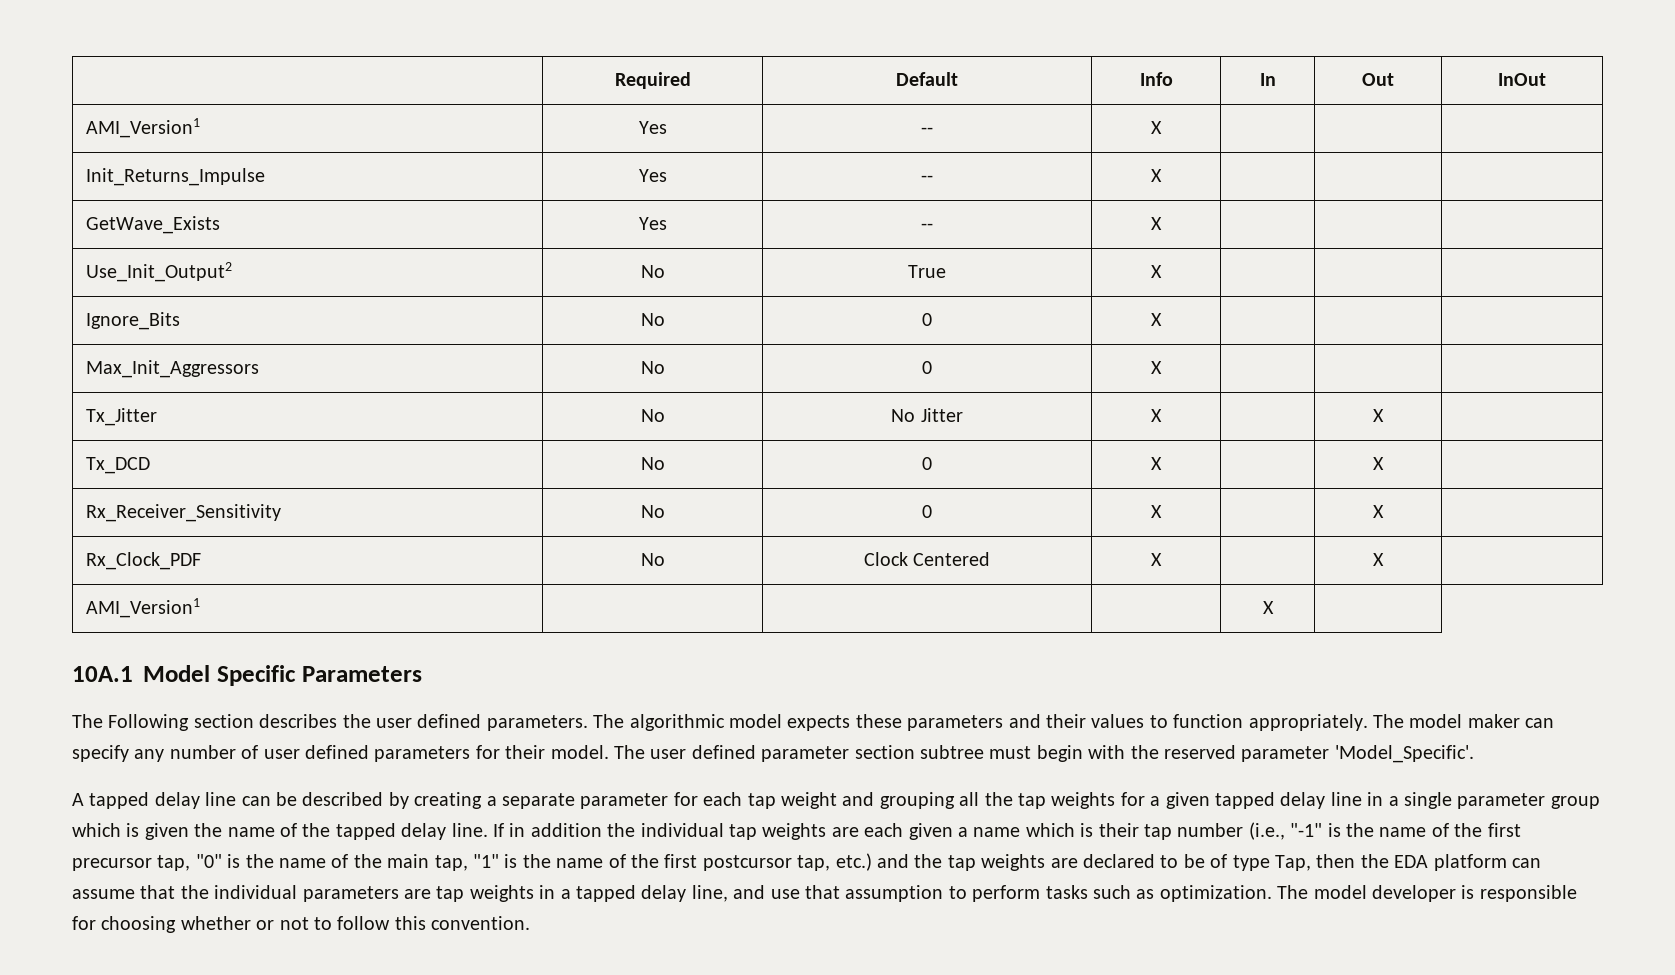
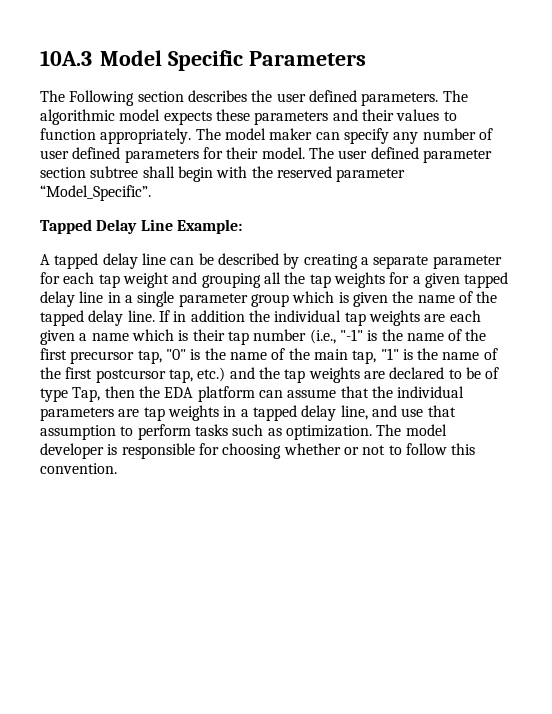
- | Required | Default | Info | In | Out | InOut
- AMI_Version1 | Yes | -- | X | | |
- Init_Returns_Impulse | Yes | -- | X | | |
- GetWave_Exists | Yes | -- | X | | |
- Use_Init_Output2 | No | True | X | | |
- Ignore_Bits | No | 0 | X | | |
- Max_Init_Aggressors | No | 0 | X | | |
- Tx_Jitter | No | No Jitter | X | | X |
- Tx_DCD | No | 0 | X | | X |
- Rx_Receiver_Sensitivity | No | 0 | X | | X |
- Rx_Clock_PDF | No | Clock Centered | X | | X |
- AMI_Version1 | | | | X |
- 10A.1 Model Specific Parameters
+ 10A.3 Model Specific Parameters
- The user defined parameter section subtree must begin with the reserved parameter 'Model_Specific'.
+ The user defined parameter section subtree shall begin with the reserved parameter “Model_Specific”.
+ Tapped Delay Line Example:

